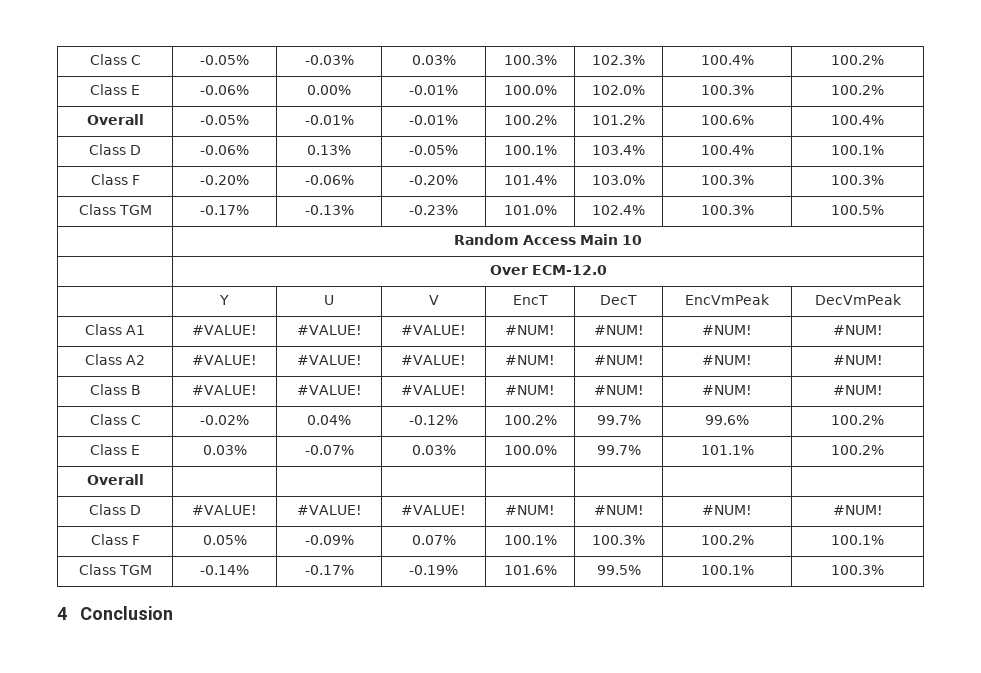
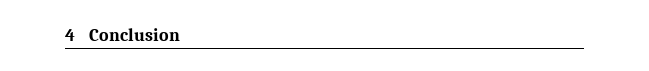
- Class C | -0.05% | -0.03% | 0.03% | 100.3% | 102.3% | 100.4% | 100.2%
- Class E | -0.06% | 0.00% | -0.01% | 100.0% | 102.0% | 100.3% | 100.2%
- Overall | -0.05% | -0.01% | -0.01% | 100.2% | 101.2% | 100.6% | 100.4%
- Class D | -0.06% | 0.13% | -0.05% | 100.1% | 103.4% | 100.4% | 100.1%
- Class F | -0.20% | -0.06% | -0.20% | 101.4% | 103.0% | 100.3% | 100.3%
- Class TGM | -0.17% | -0.13% | -0.23% | 101.0% | 102.4% | 100.3% | 100.5%
- | Random Access Main 10
- | Over ECM-12.0
- | Y | U | V | EncT | DecT | EncVmPeak | DecVmPeak
- Class A1 | #VALUE! | #VALUE! | #VALUE! | #NUM! | #NUM! | #NUM! | #NUM!
- Class A2 | #VALUE! | #VALUE! | #VALUE! | #NUM! | #NUM! | #NUM! | #NUM!
- Class B | #VALUE! | #VALUE! | #VALUE! | #NUM! | #NUM! | #NUM! | #NUM!
- Class C | -0.02% | 0.04% | -0.12% | 100.2% | 99.7% | 99.6% | 100.2%
- Class E | 0.03% | -0.07% | 0.03% | 100.0% | 99.7% | 101.1% | 100.2%
- Overall | | | | | | |
- Class D | #VALUE! | #VALUE! | #VALUE! | #NUM! | #NUM! | #NUM! | #NUM!
- Class F | 0.05% | -0.09% | 0.07% | 100.1% | 100.3% | 100.2% | 100.1%
- Class TGM | -0.14% | -0.17% | -0.19% | 101.6% | 99.5% | 100.1% | 100.3%

